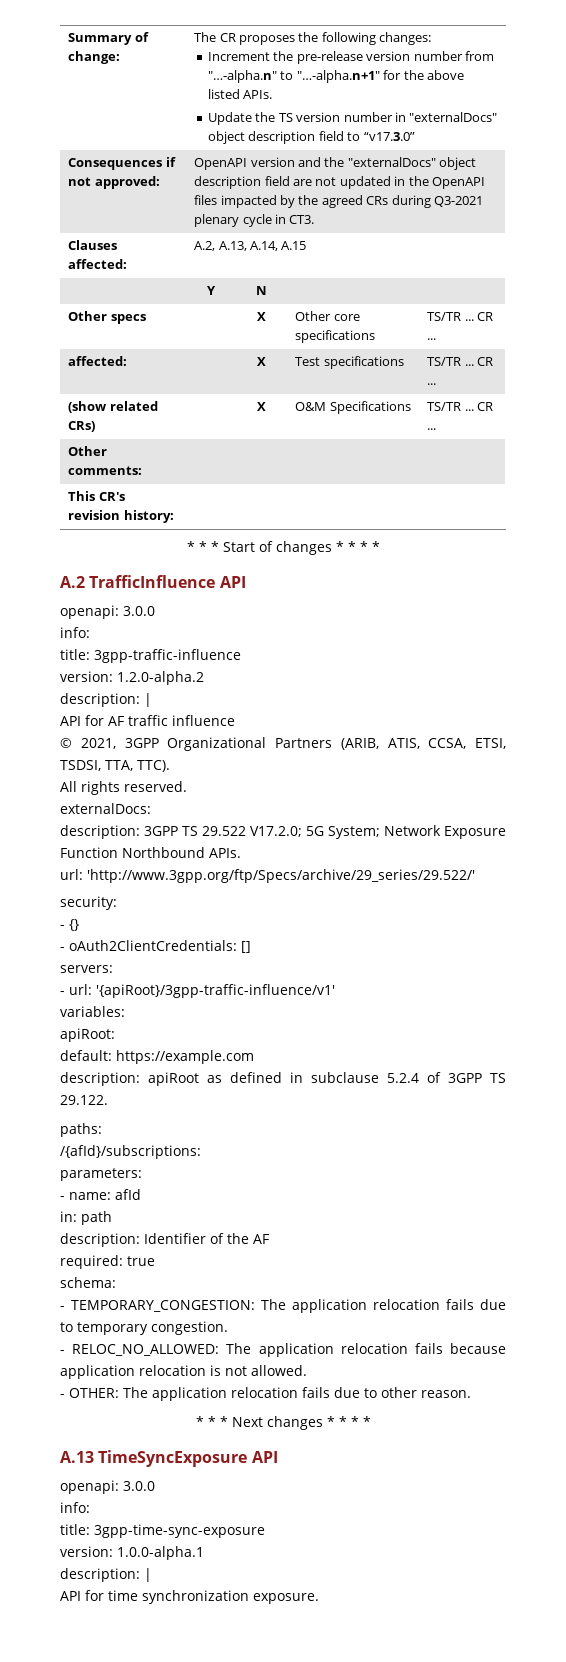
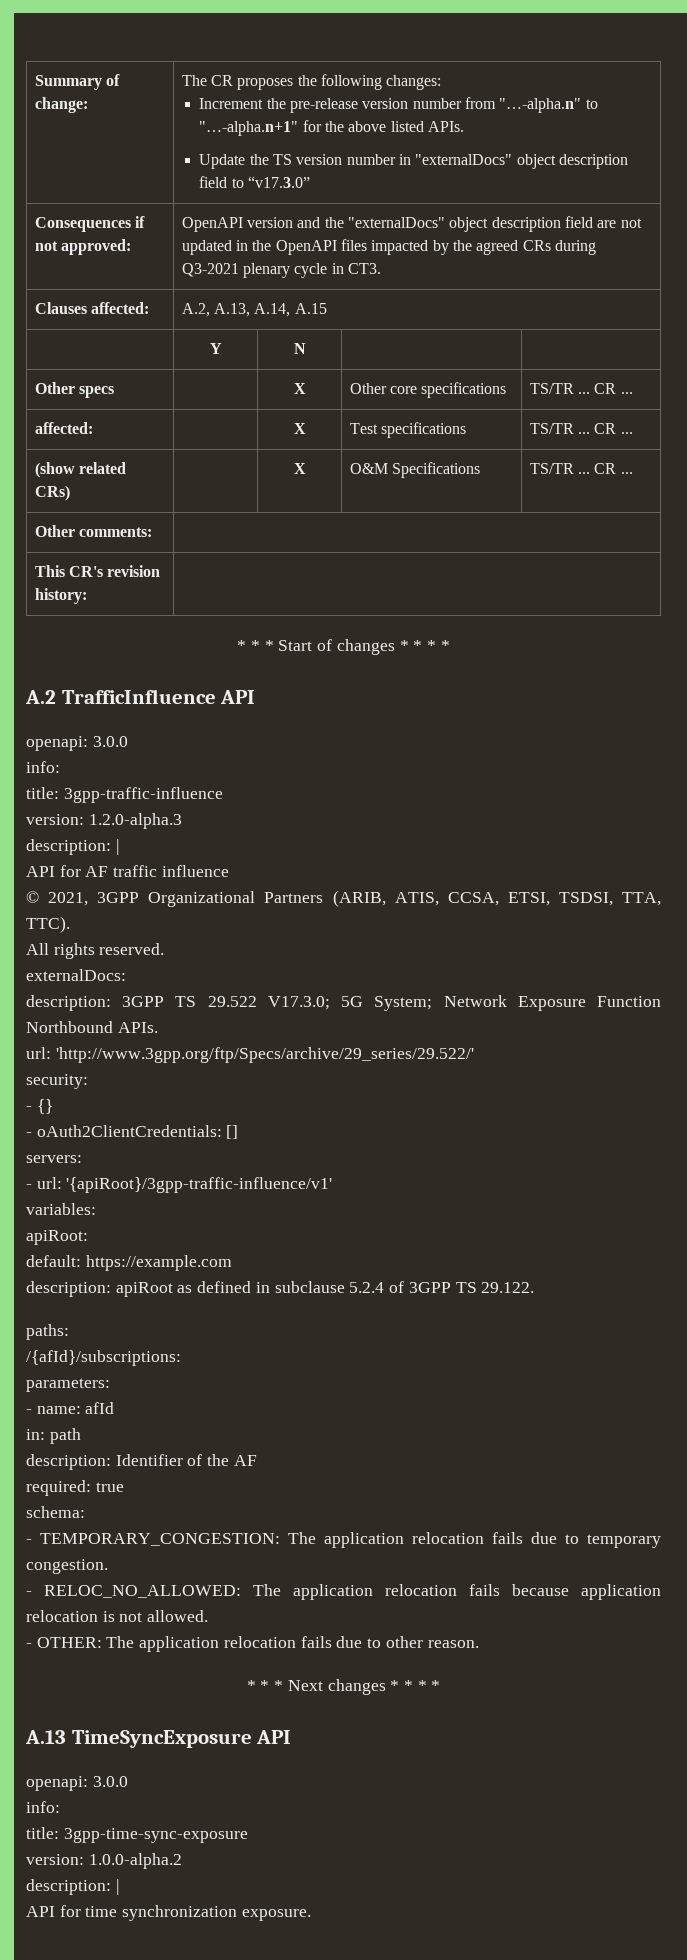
- version: 1.2.0-alpha.2
+ version: 1.2.0-alpha.3
- description: 3GPP TS 29.522 V17.2.0; 5G System; Network Exposure Function Northbound APIs.
+ description: 3GPP TS 29.522 V17.3.0; 5G System; Network Exposure Function Northbound APIs.
- version: 1.0.0-alpha.1
+ version: 1.0.0-alpha.2

